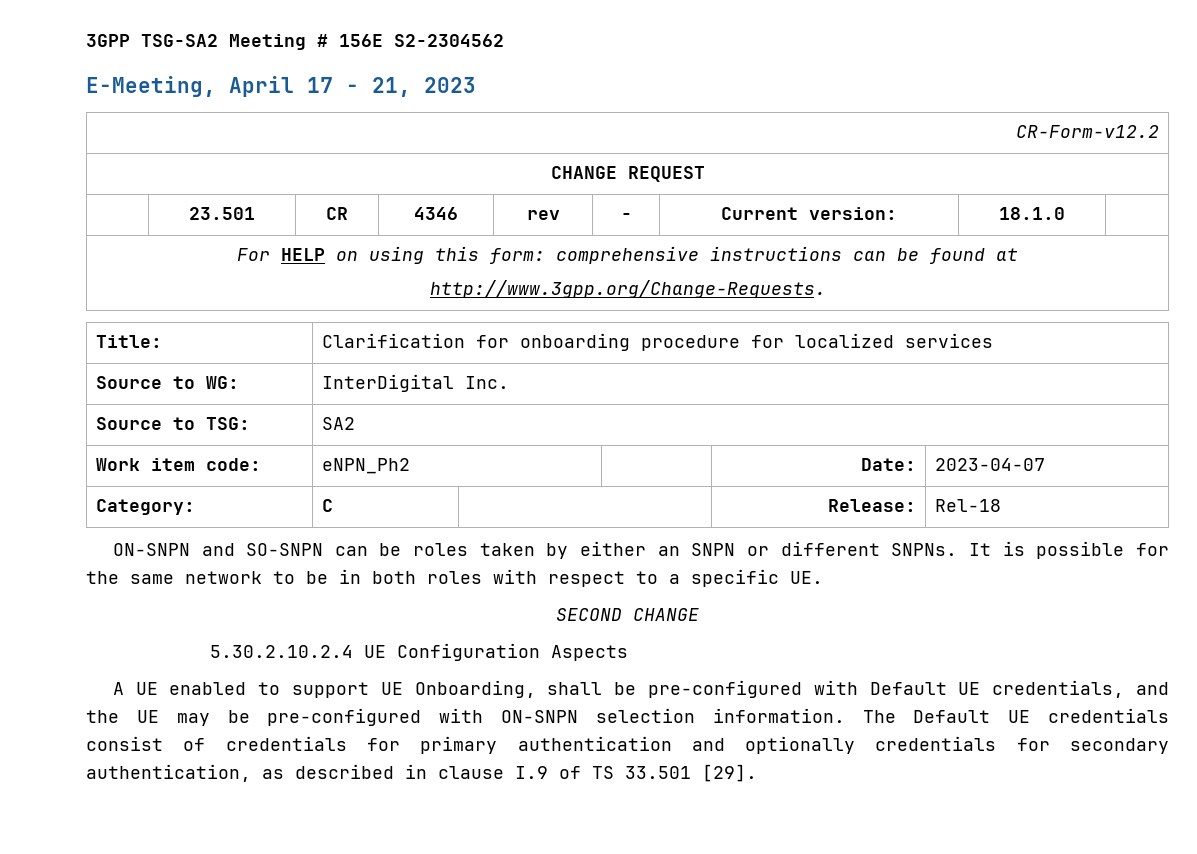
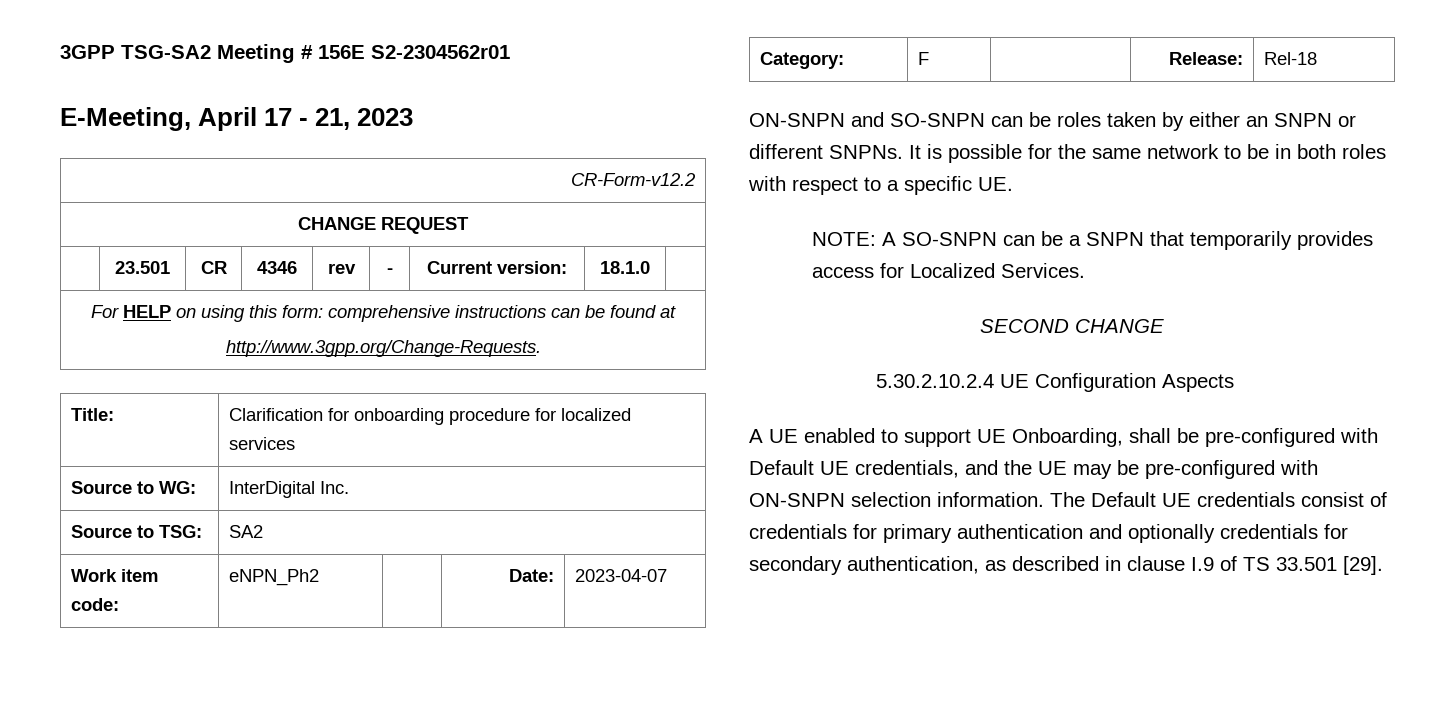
- 3GPP TSG-SA2 Meeting # 156E S2-2304562
+ 3GPP TSG-SA2 Meeting # 156E S2-2304562r01
- Category: | C | | Release: | Rel-18
+ Category: | F | | Release: | Rel-18
+ NOTE: A SO-SNPN can be a SNPN that temporarily provides access for Localized Services.

